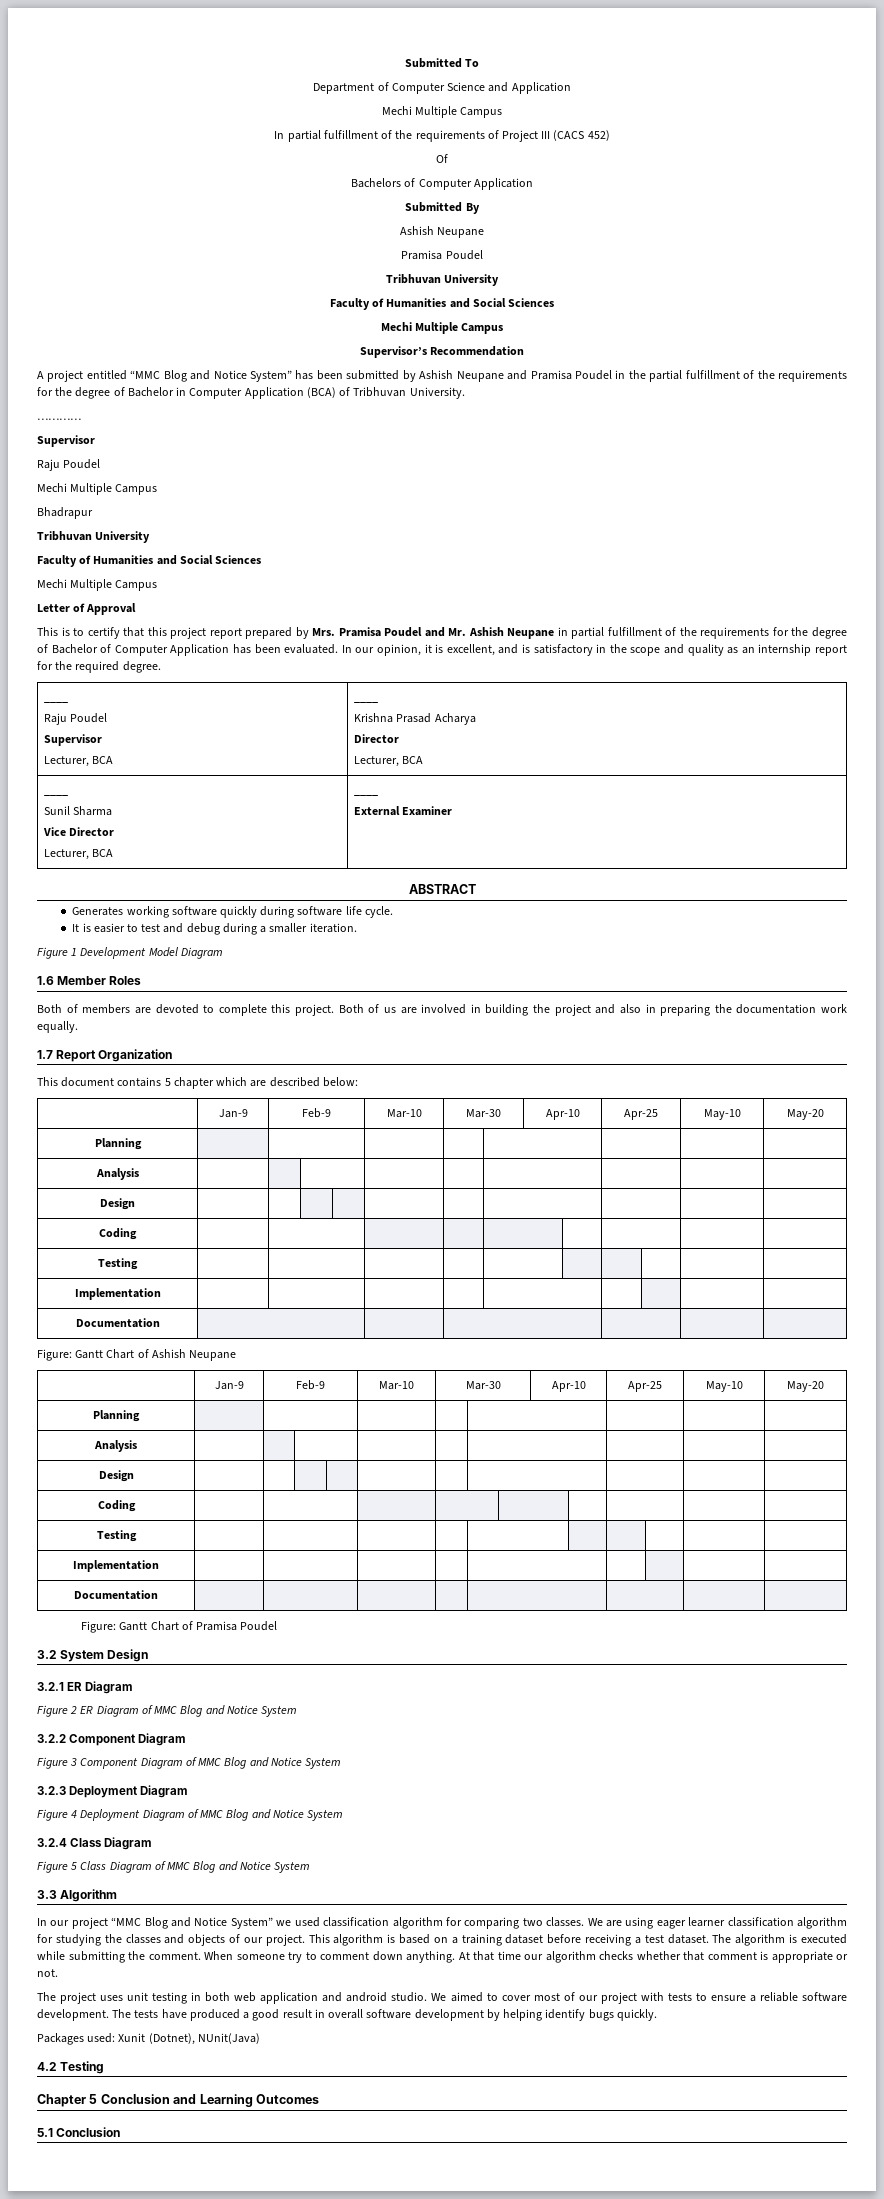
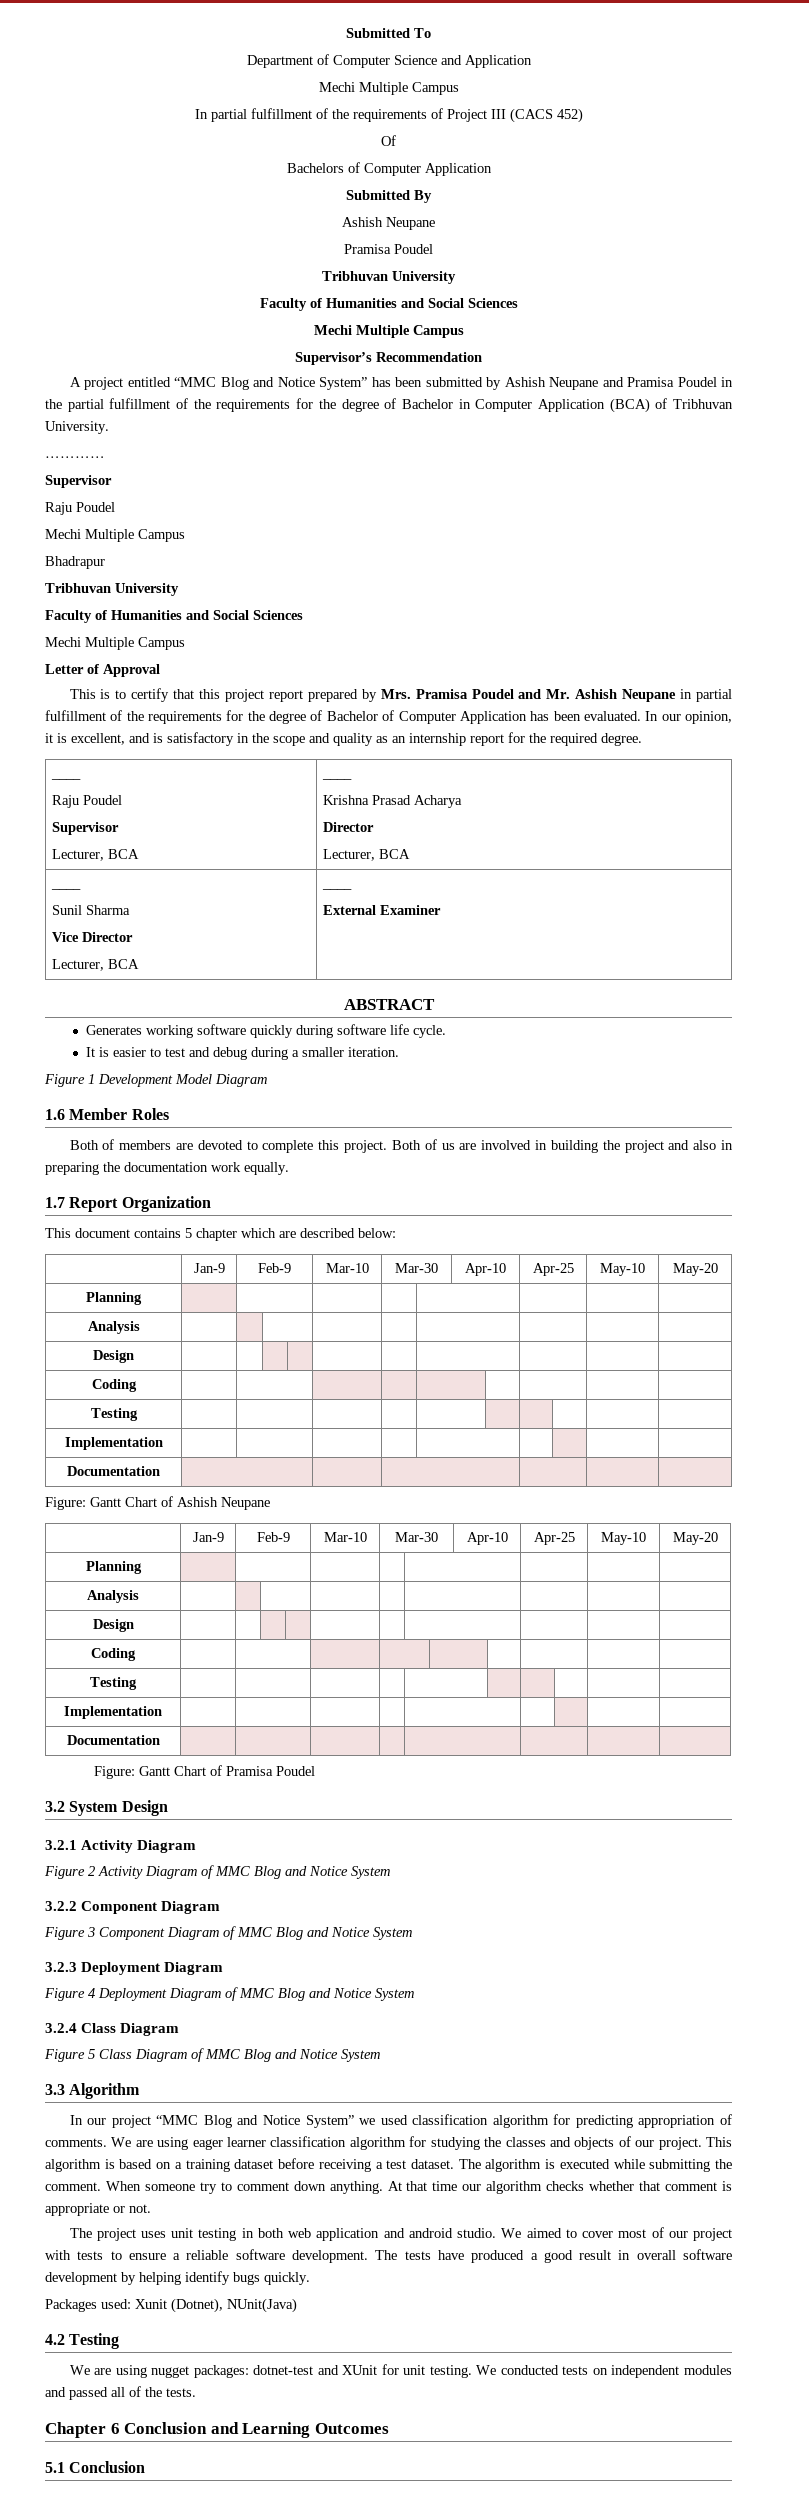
- 3.2.1 ER Diagram
+ 3.2.1 Activity Diagram
- Figure 2 ER Diagram of MMC Blog and Notice System
+ Figure 2 Activity Diagram of MMC Blog and Notice System
- In our project “MMC Blog and Notice System” we used classification algorithm for comparing two classes.
+ In our project “MMC Blog and Notice System” we used classification algorithm for predicting appropriation of comments.
+ We are using nugget packages: dotnet-test and XUnit for unit testing. We conducted tests on independent modules and passed all of the tests.
- Chapter 5 Conclusion and Learning Outcomes
+ Chapter 6 Conclusion and Learning Outcomes

